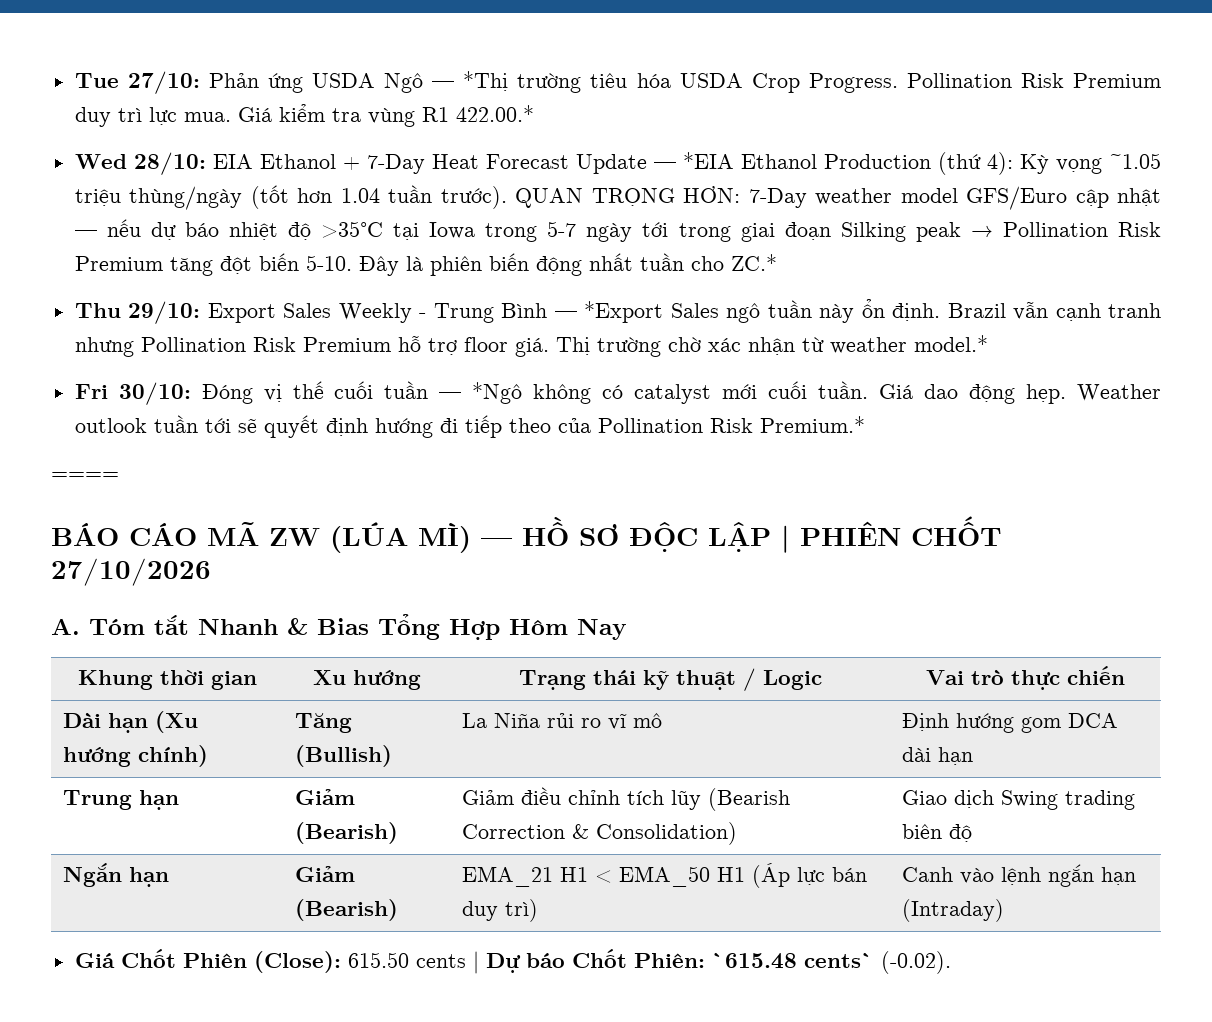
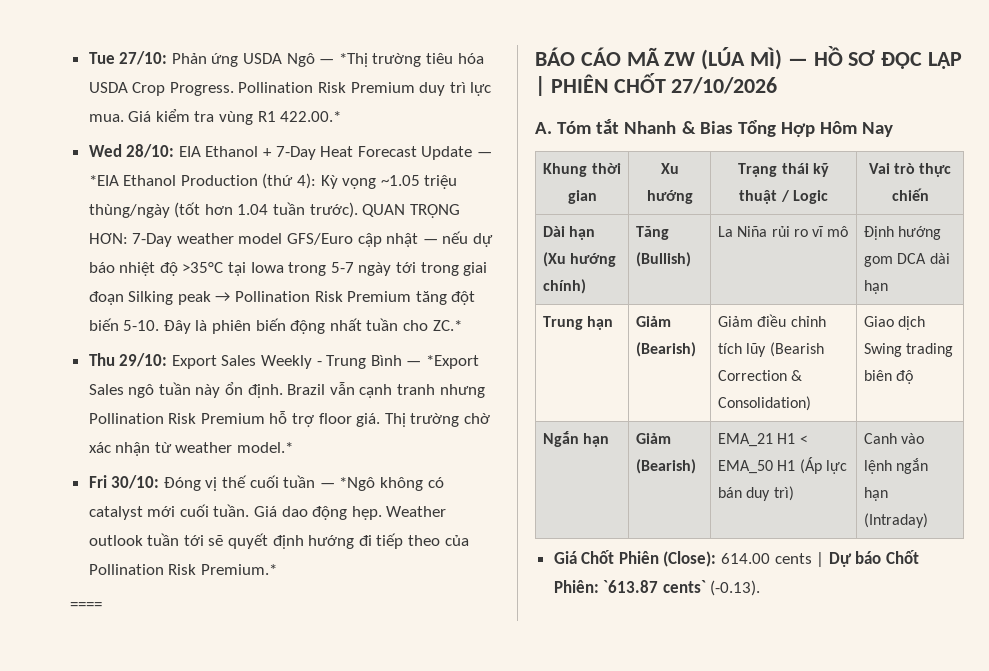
- Giá Chốt Phiên (Close): 615.50 cents | Dự báo Chốt Phiên: `615.48 cents` (-0.02).
+ Giá Chốt Phiên (Close): 614.00 cents | Dự báo Chốt Phiên: `613.87 cents` (-0.13).

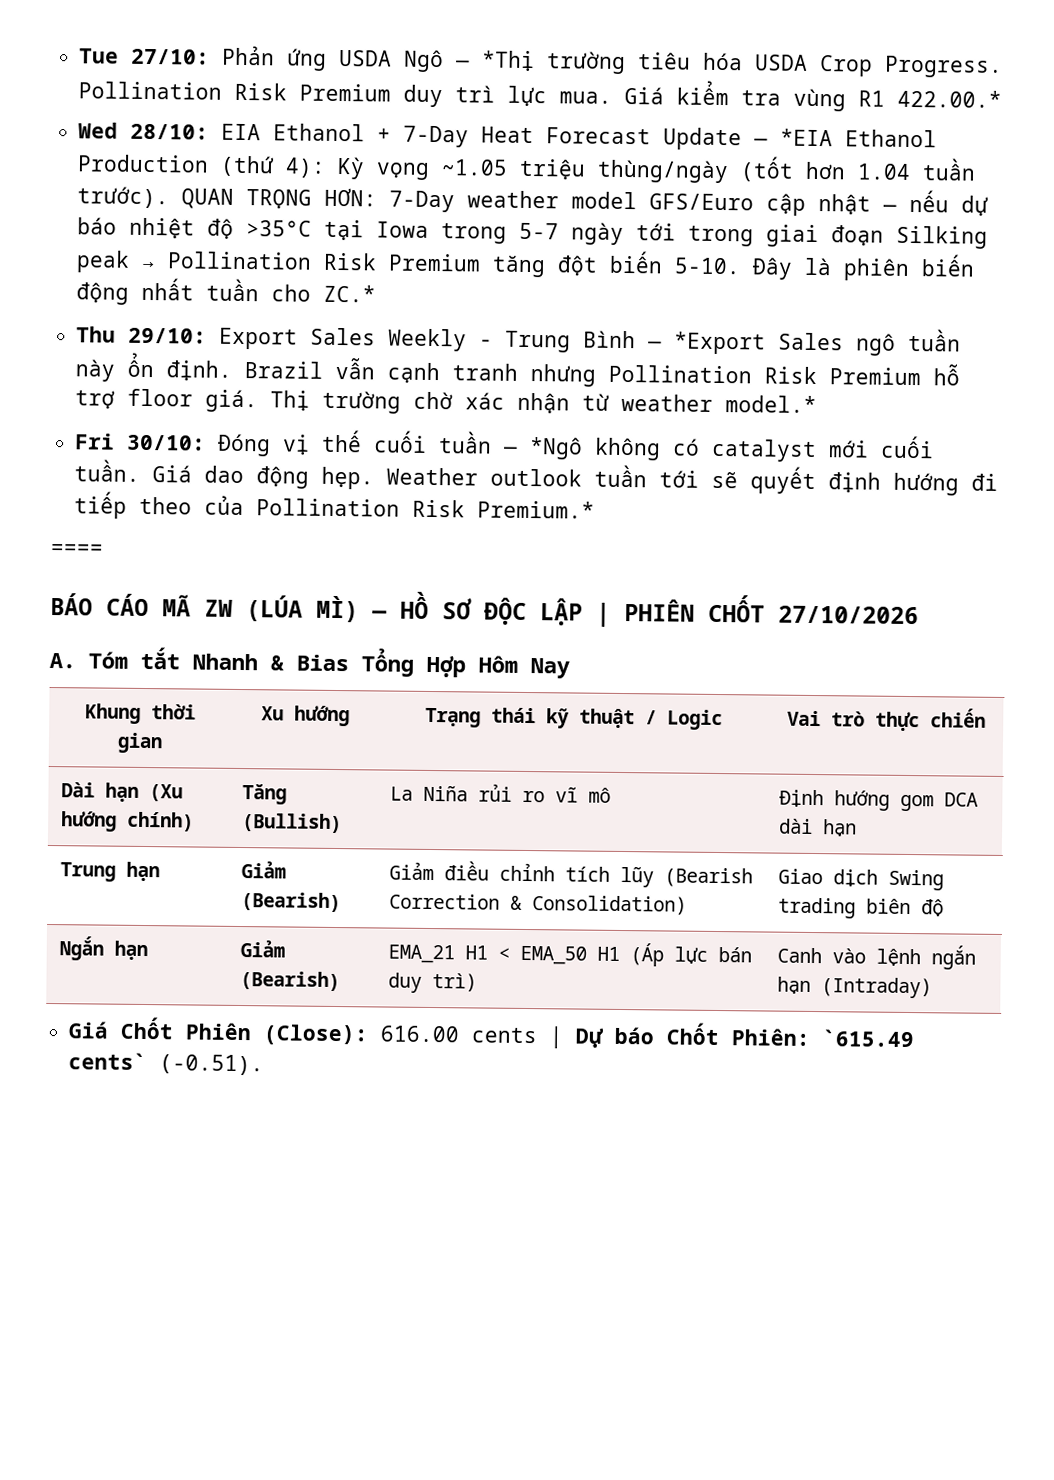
- Giá Chốt Phiên (Close): 614.00 cents | Dự báo Chốt Phiên: `613.87 cents` (-0.13).
+ Giá Chốt Phiên (Close): 616.00 cents | Dự báo Chốt Phiên: `615.49 cents` (-0.51).

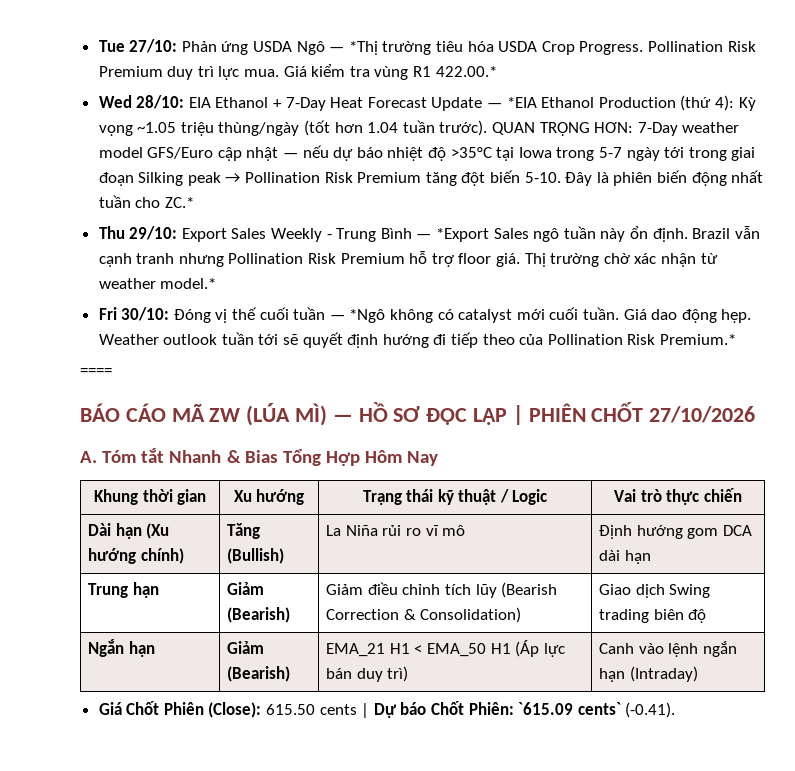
- Giá Chốt Phiên (Close): 616.00 cents | Dự báo Chốt Phiên: `615.49 cents` (-0.51).
+ Giá Chốt Phiên (Close): 615.50 cents | Dự báo Chốt Phiên: `615.09 cents` (-0.41).

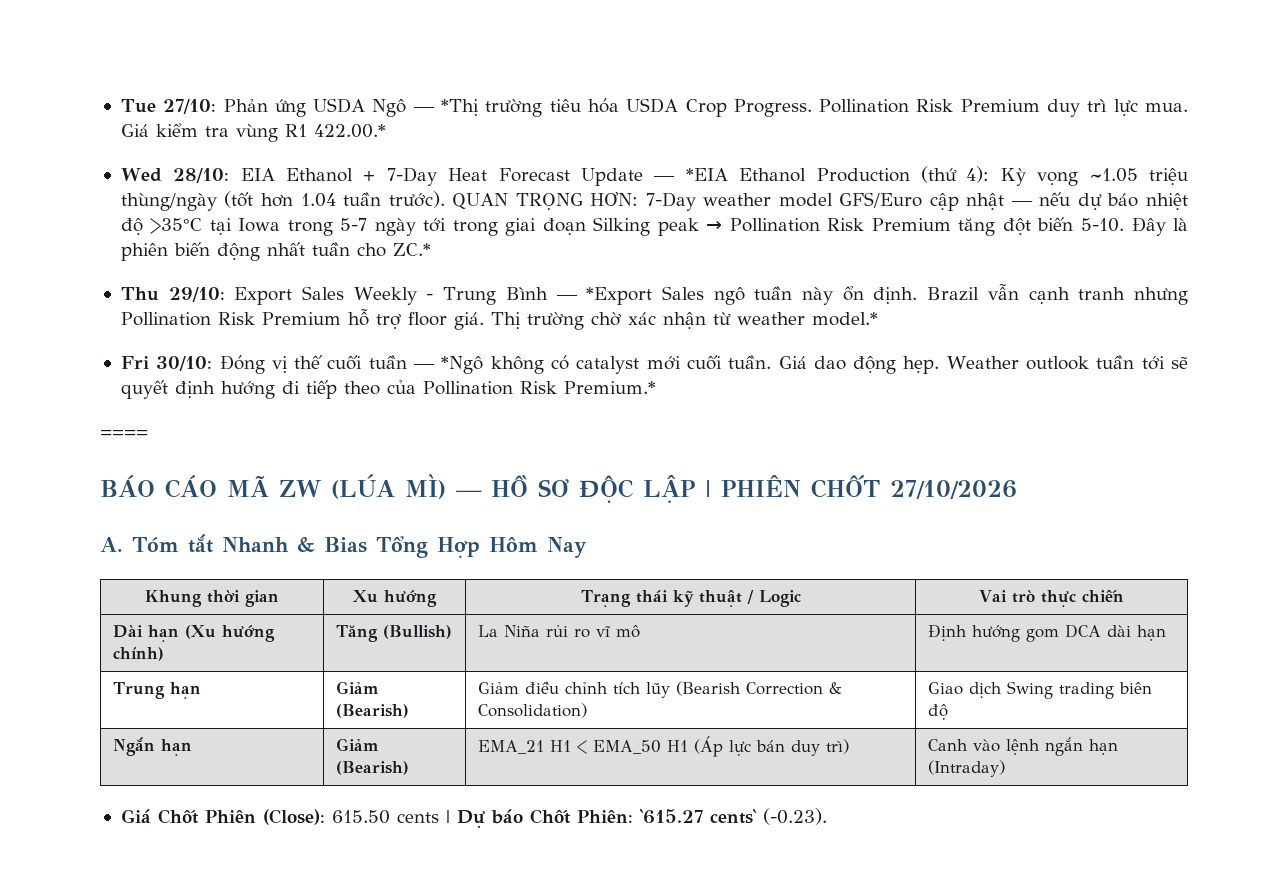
- Giá Chốt Phiên (Close): 615.50 cents | Dự báo Chốt Phiên: `615.09 cents` (-0.41).
+ Giá Chốt Phiên (Close): 615.50 cents | Dự báo Chốt Phiên: `615.27 cents` (-0.23).

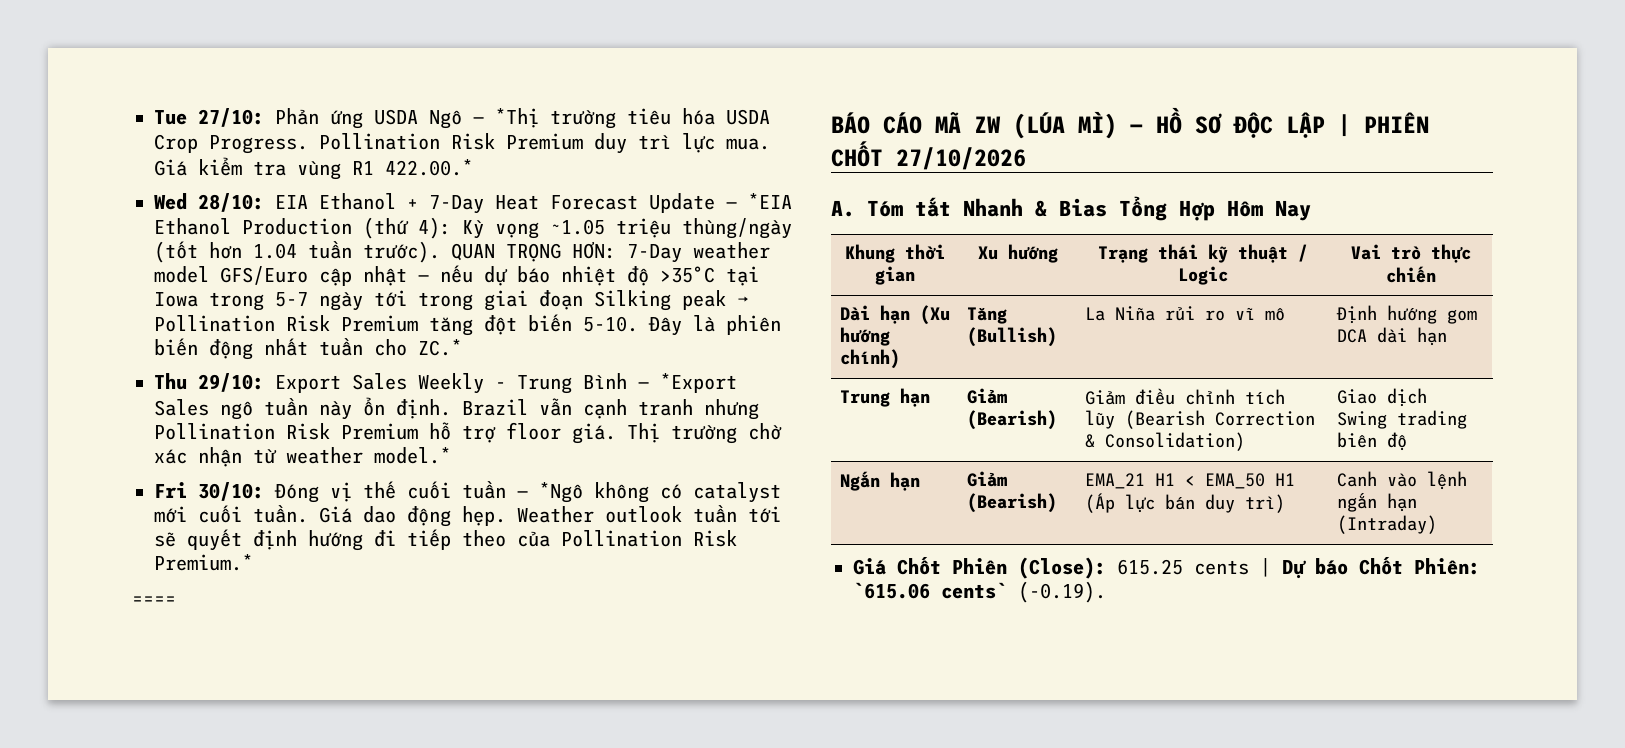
- Giá Chốt Phiên (Close): 615.50 cents | Dự báo Chốt Phiên: `615.27 cents` (-0.23).
+ Giá Chốt Phiên (Close): 615.25 cents | Dự báo Chốt Phiên: `615.06 cents` (-0.19).

